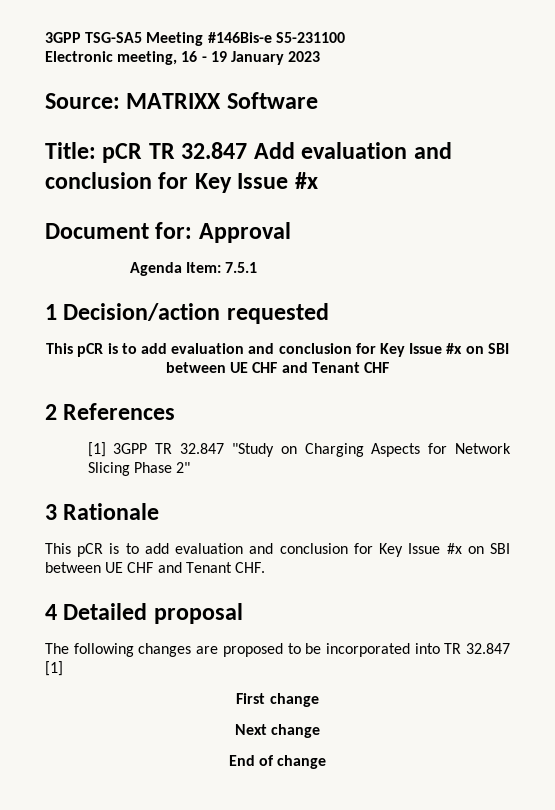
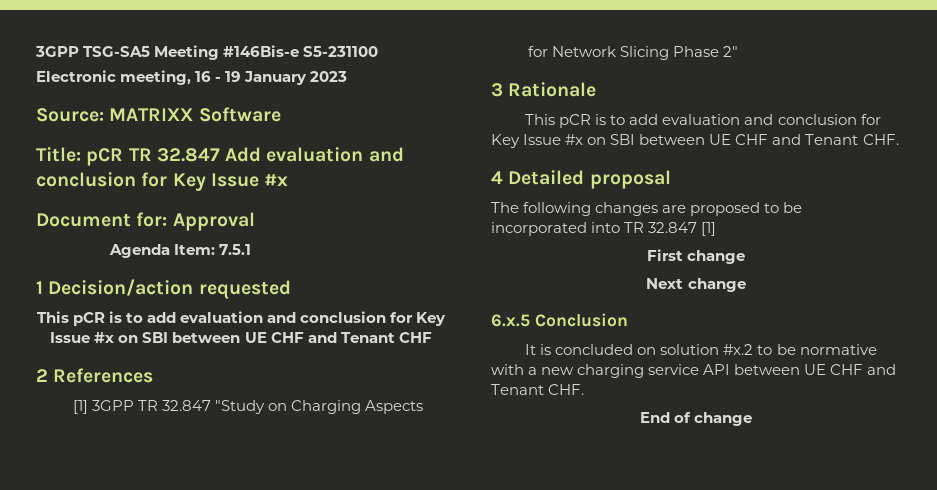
+ 6.x.5 Conclusion
+ It is concluded on solution #x.2 to be normative with a new charging service API between UE CHF and Tenant CHF.

